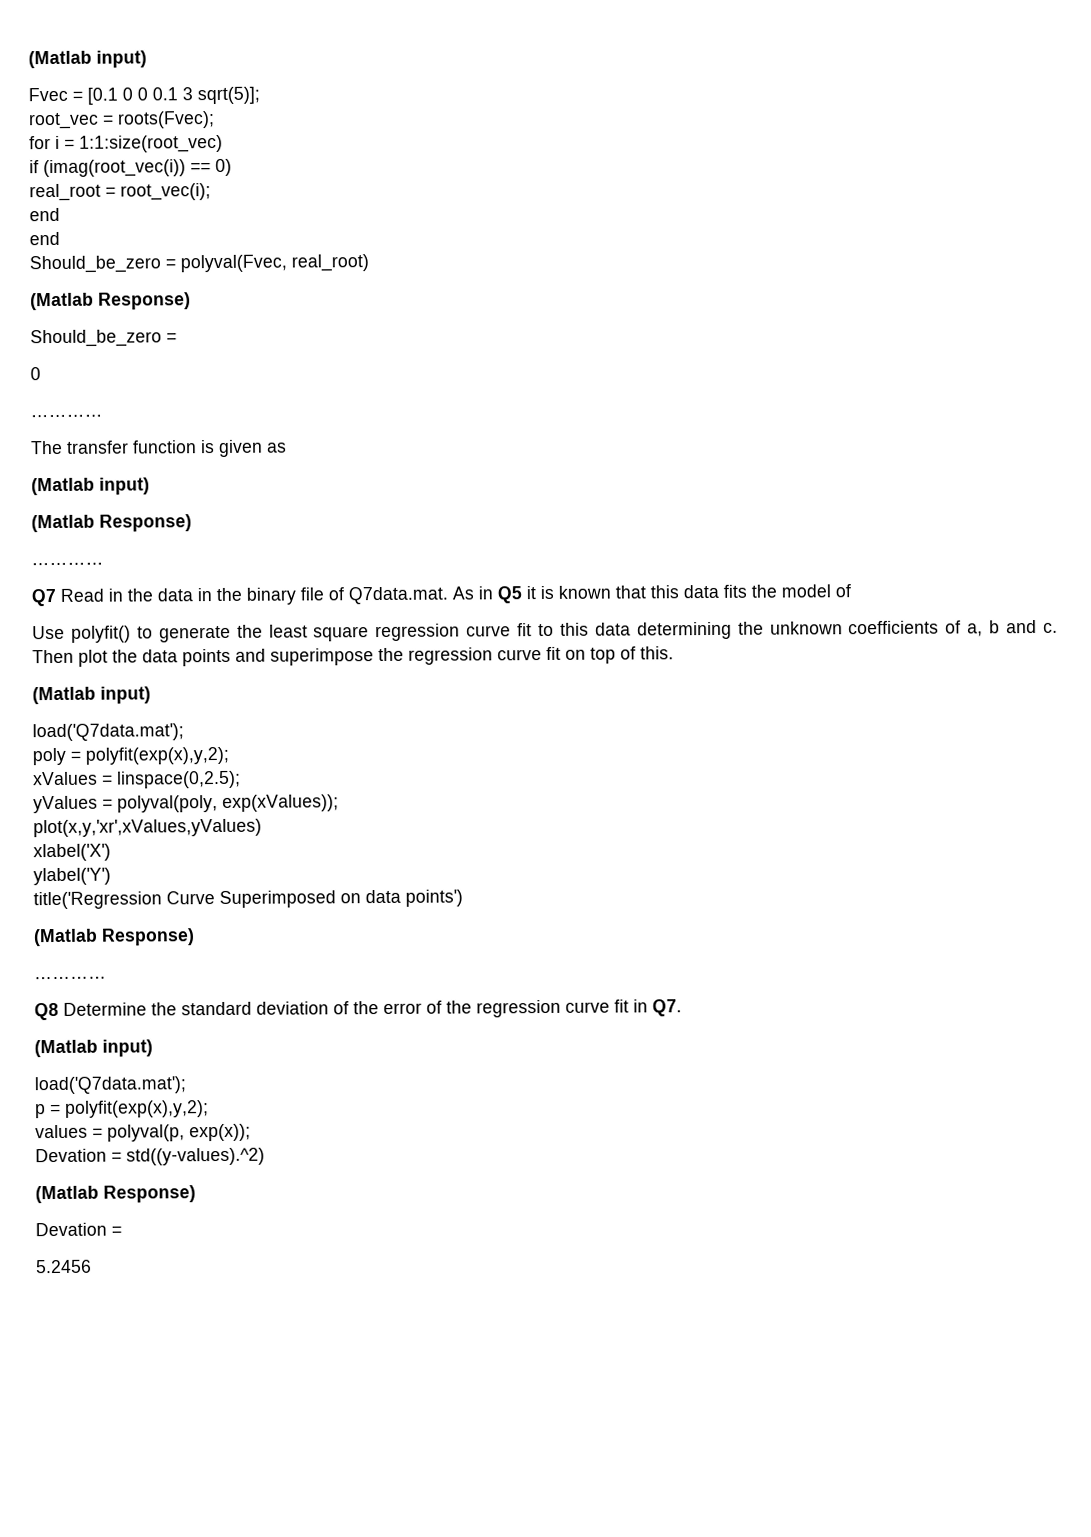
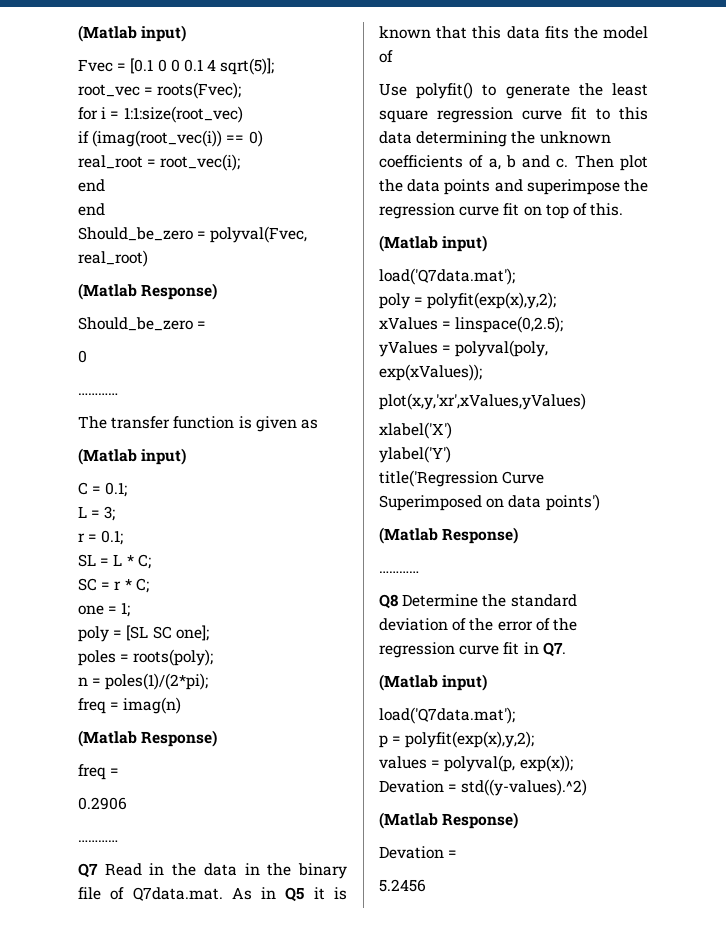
- Fvec = [0.1 0 0 0.1 3 sqrt(5)];
+ Fvec = [0.1 0 0 0.1 4 sqrt(5)];
  The transfer function is given as
  (Matlab input)
+ C = 0.1;
+ L = 3;
+ r = 0.1;
+ SL = L * C;
+ SC = r * C;
+ one = 1;
+ poly = [SL SC one];
+ poles = roots(poly);
+ n = poles(1)/(2*pi);
+ freq = imag(n)
  (Matlab Response)
+ freq =
+ 0.2906

